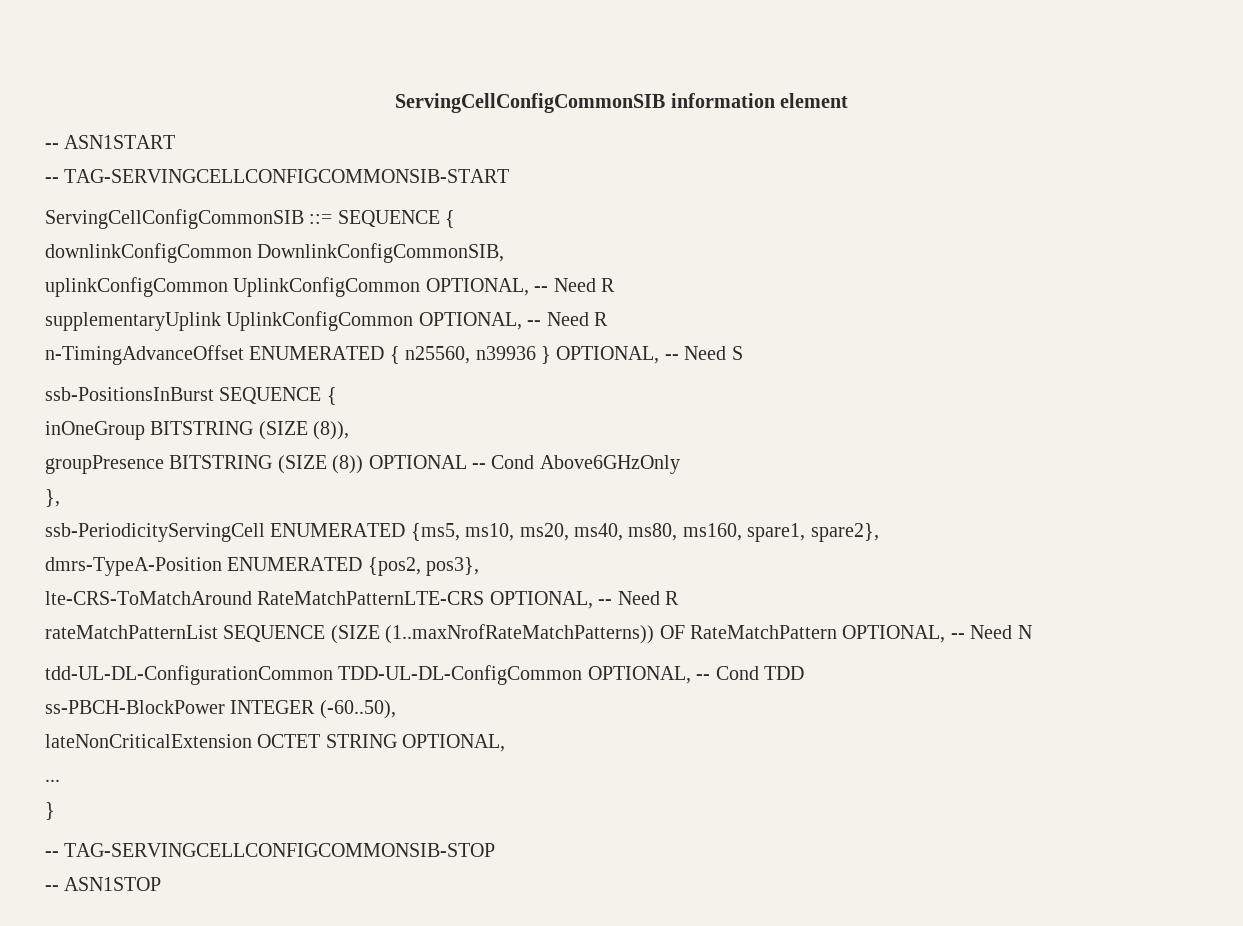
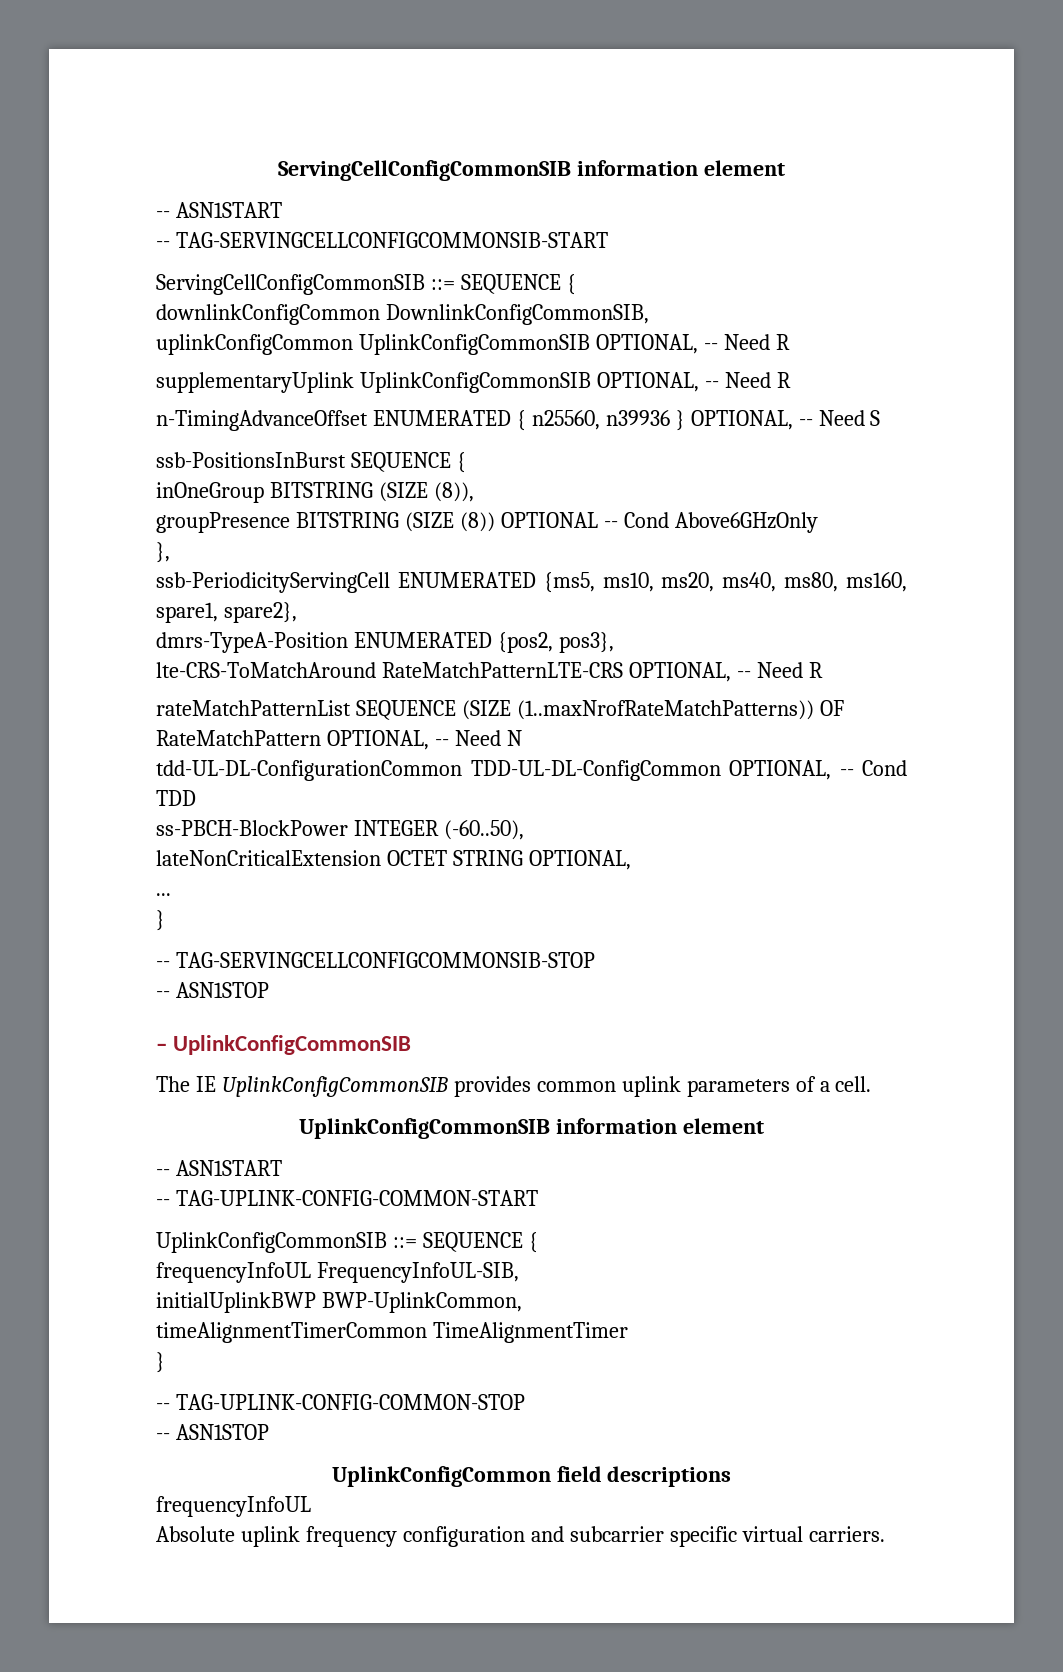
- uplinkConfigCommon UplinkConfigCommon OPTIONAL, -- Need R
+ uplinkConfigCommon UplinkConfigCommonSIB OPTIONAL, -- Need R
- supplementaryUplink UplinkConfigCommon OPTIONAL, -- Need R
+ supplementaryUplink UplinkConfigCommonSIB OPTIONAL, -- Need R
+ – UplinkConfigCommonSIB
+ The IE UplinkConfigCommonSIB provides common uplink parameters of a cell.
+ UplinkConfigCommonSIB information element
+ -- ASN1START
+ -- TAG-UPLINK-CONFIG-COMMON-START
+ UplinkConfigCommonSIB ::= SEQUENCE {
+ frequencyInfoUL FrequencyInfoUL-SIB,
+ initialUplinkBWP BWP-UplinkCommon,
+ timeAlignmentTimerCommon TimeAlignmentTimer
+ }
+ -- TAG-UPLINK-CONFIG-COMMON-STOP
+ -- ASN1STOP
+ UplinkConfigCommon field descriptions
+ frequencyInfoUL
+ Absolute uplink frequency configuration and subcarrier specific virtual carriers.

